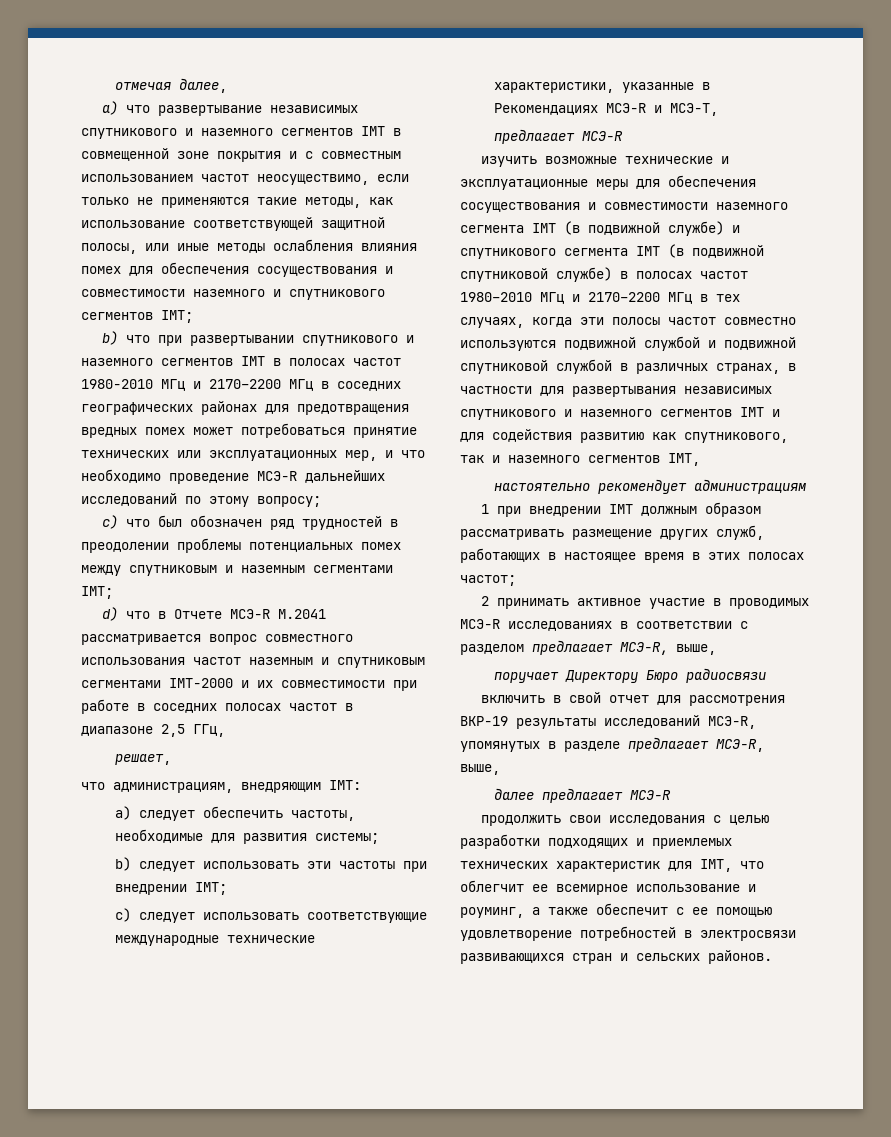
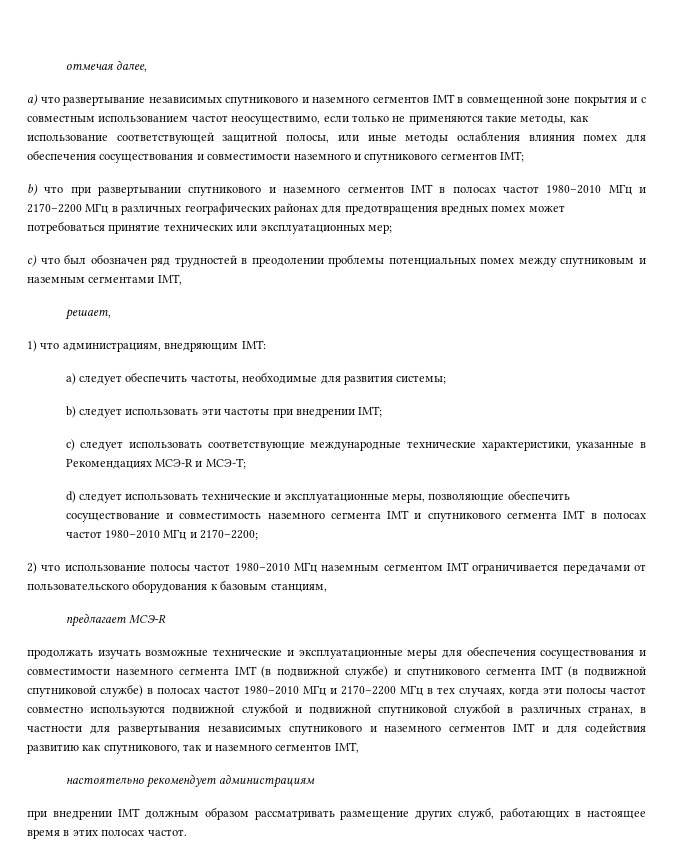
- b) что при развертывании спутникового и наземного сегментов IMT в полосах частот 1980−2010 МГц и 2170–2200 МГц в соседних географических районах для предотвращения вредных помех может потребоваться принятие технических или эксплуатационных мер, и что необходимо проведение МСЭ-R дальнейших исследований по этому вопросу;
+ b) что при развертывании спутникового и наземного сегментов IMT в полосах частот 1980−2010 МГц и 2170–2200 МГц в различных географических районах для предотвращения вредных помех может потребоваться принятие технических или эксплуатационных мер;
- c) что был обозначен ряд трудностей в преодолении проблемы потенциальных помех между спутниковым и наземным сегментами IMT;
- d) что в Отчете МСЭ-R M.2041 рассматривается вопрос совместного использования частот наземным и спутниковым сегментами IMT-2000 и их совместимости при работе в соседних полосах частот в диапазоне 2,5 ГГц,
+ c) что был обозначен ряд трудностей в преодолении проблемы потенциальных помех между спутниковым и наземным сегментами IMT,
- что администрациям, внедряющим IMT:
+ 1) что администрациям, внедряющим IMT:
- с) следует использовать соответствующие международные технические характеристики, указанные в Рекомендациях МСЭ-R и МСЭ-Т,
+ с) следует использовать соответствующие международные технические характеристики, указанные в Рекомендациях МСЭ-R и МСЭ-Т;
+ d) следует использовать технические и эксплуатационные меры, позволяющие обеспечить сосуществование и совместимость наземного сегмента IMT и спутникового сегмента IMT в полосах частот 1980–2010 МГц и 2170–2200;
+ 2) что использование полосы частот 1980–2010 МГц наземным сегментом IMT ограничивается передачами от пользовательского оборудования к базовым станциям,
  предлагает МСЭ-R
- изучить возможные технические и эксплуатационные меры для обеспечения сосуществования и совместимости наземного сегмента IMT (в подвижной службе) и спутникового сегмента IMT (в подвижной спутниковой службе) в полосах частот 1980–2010 МГц и 2170–2200 МГц в тех случаях, когда эти полосы частот совместно используются подвижной службой и подвижной спутниковой службой в различных странах, в частности для развертывания независимых спутникового и наземного сегментов IMT и для содействия развитию как спутникового, так и наземного сегментов IMT,
+ продолжать изучать возможные технические и эксплуатационные меры для обеспечения сосуществования и совместимости наземного сегмента IMT (в подвижной службе) и спутникового сегмента IMT (в подвижной спутниковой службе) в полосах частот 1980–2010 МГц и 2170–2200 МГц в тех случаях, когда эти полосы частот совместно используются подвижной службой и подвижной спутниковой службой в различных странах, в частности для развертывания независимых спутникового и наземного сегментов IMT и для содействия развитию как спутникового, так и наземного сегментов IMT,
- 1 при внедрении IMT должным образом рассматривать размещение других служб, работающих в настоящее время в этих полосах частот;
- 2 принимать активное участие в проводимых МСЭ-R исследованиях в соответствии с разделом предлагает МСЭ-R, выше,
- поручает Директору Бюро радиосвязи
- включить в свой отчет для рассмотрения ВКР-19 результаты исследований МСЭ-R, упомянутых в разделе предлагает МСЭ-R, выше,
- далее предлагает МСЭ-R
- продолжить свои исследования с целью разработки подходящих и приемлемых технических характеристик для IMT, что облегчит ее всемирное использование и роуминг, а также обеспечит с ее помощью удовлетворение потребностей в электросвязи развивающихся стран и сельских районов.
+ при внедрении IMT должным образом рассматривать размещение других служб, работающих в настоящее время в этих полосах частот.

